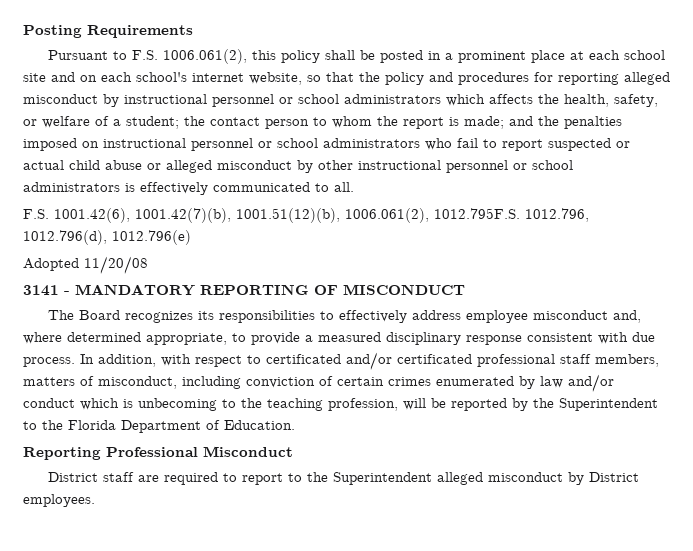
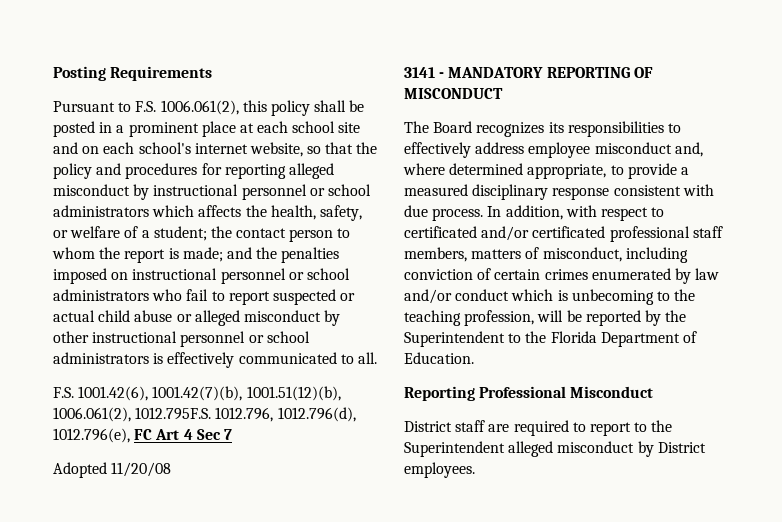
- F.S. 1001.42(6), 1001.42(7)(b), 1001.51(12)(b), 1006.061(2), 1012.795F.S. 1012.796, 1012.796(d), 1012.796(e)
+ F.S. 1001.42(6), 1001.42(7)(b), 1001.51(12)(b), 1006.061(2), 1012.795F.S. 1012.796, 1012.796(d), 1012.796(e), FC Art 4 Sec 7

